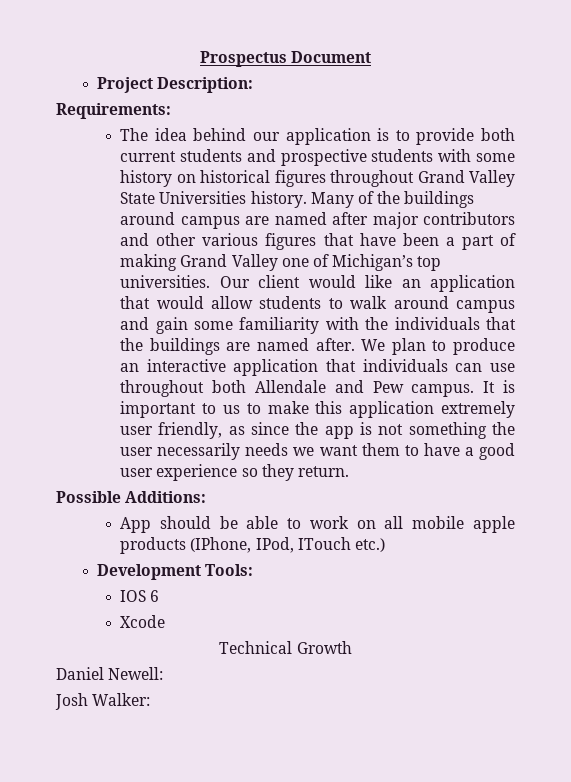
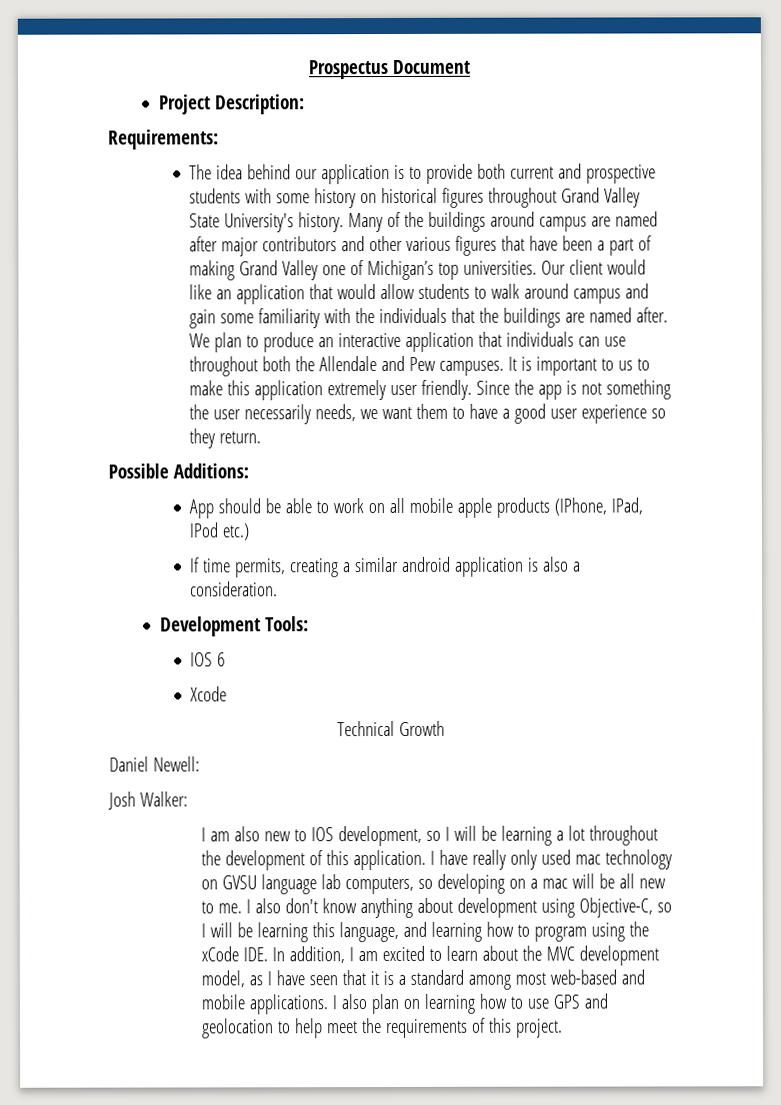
- The idea behind our application is to provide both current students and prospective students with some history on historical figures throughout Grand Valley State Universities history.
+ The idea behind our application is to provide both current and prospective students with some history on historical figures throughout Grand Valley State University's history.
- We plan to produce an interactive application that individuals can use throughout both Allendale and Pew campus.
+ We plan to produce an interactive application that individuals can use throughout both the Allendale and Pew campuses.
- It is important to us to make this application extremely user friendly, as since the app is not something the user necessarily needs we want them to have a good user experience so they return.
+ It is important to us to make this application extremely user friendly. Since the app is not something the user necessarily needs, we want them to have a good user experience so they return.
- App should be able to work on all mobile apple products (IPhone, IPod, ITouch etc.)
+ App should be able to work on all mobile apple products (IPhone, IPad, IPod etc.)
+ If time permits, creating a similar android application is also a consideration.
+ I am also new to IOS development, so I will be learning a lot throughout the development of this application. I have really only used mac technology on GVSU language lab computers, so developing on a mac will be all new to me. I also don't know anything about development using Objective-C, so I will be learning this language, and learning how to program using the xCode IDE. In addition, I am excited to learn about the MVC development model, as I have seen that it is a standard among most web-based and mobile applications. I also plan on learning how to use GPS and geolocation to help meet the requirements of this project.

